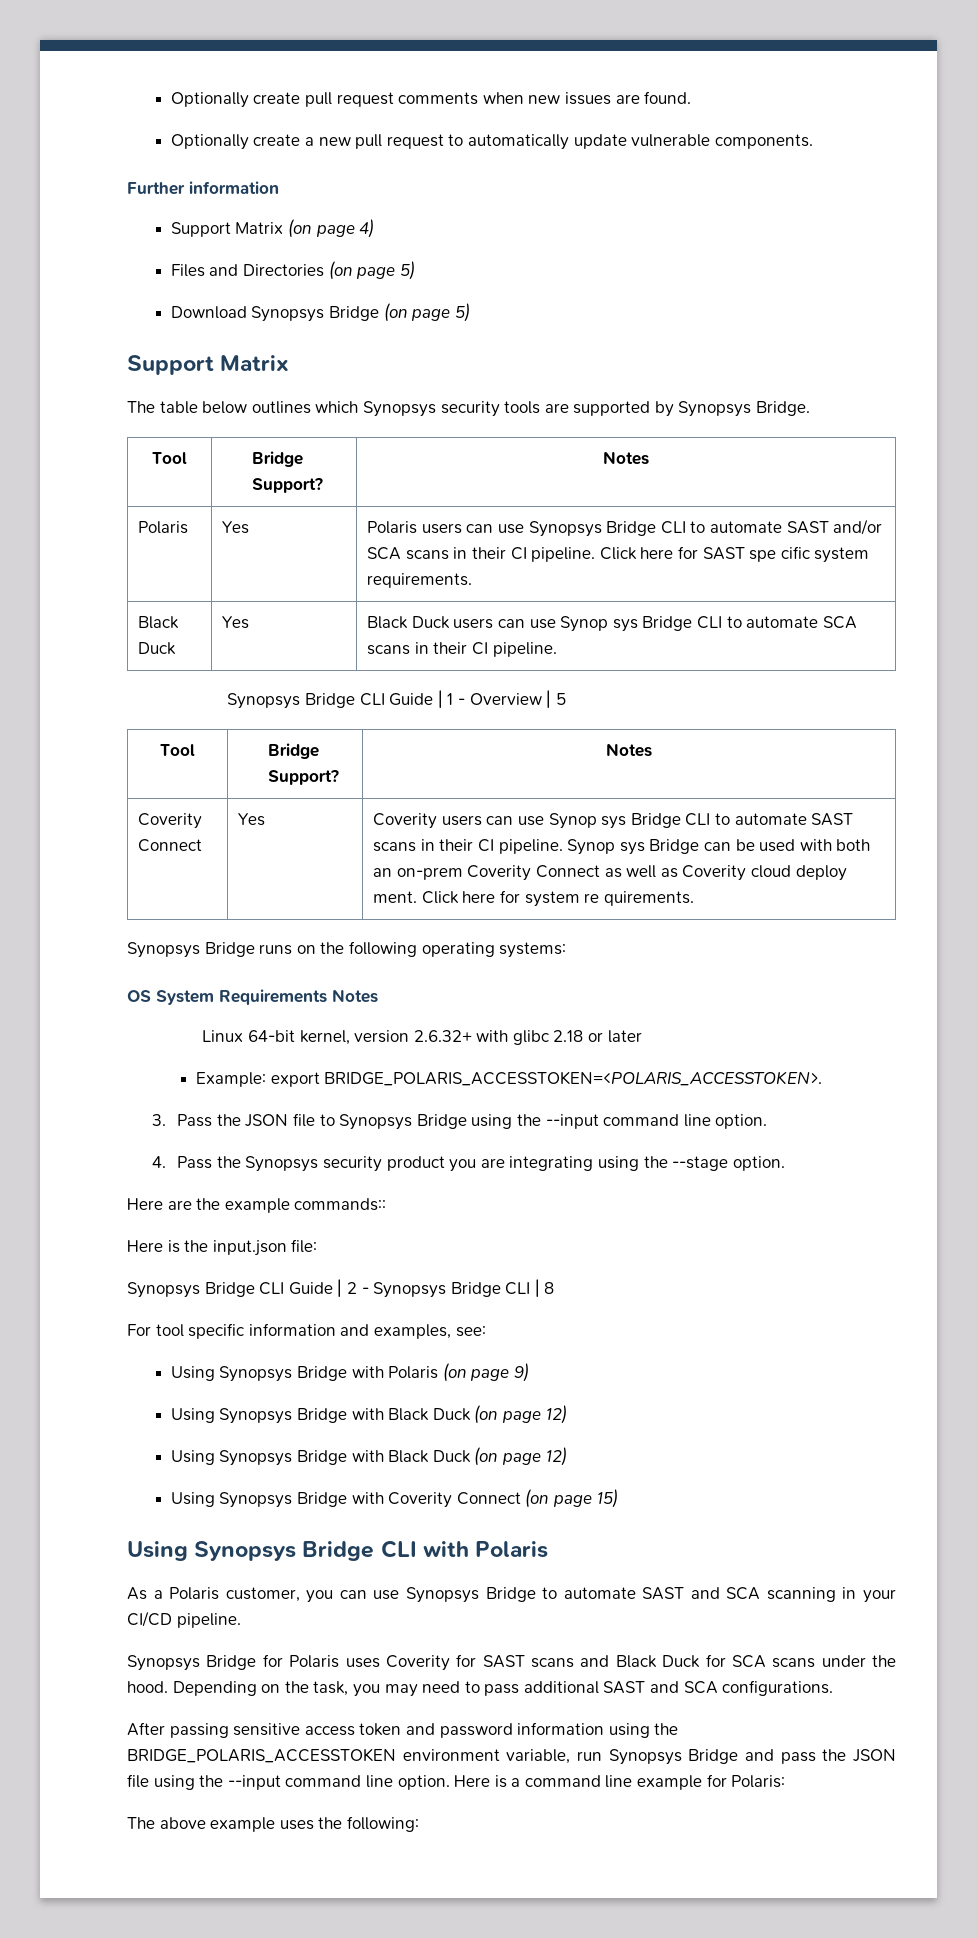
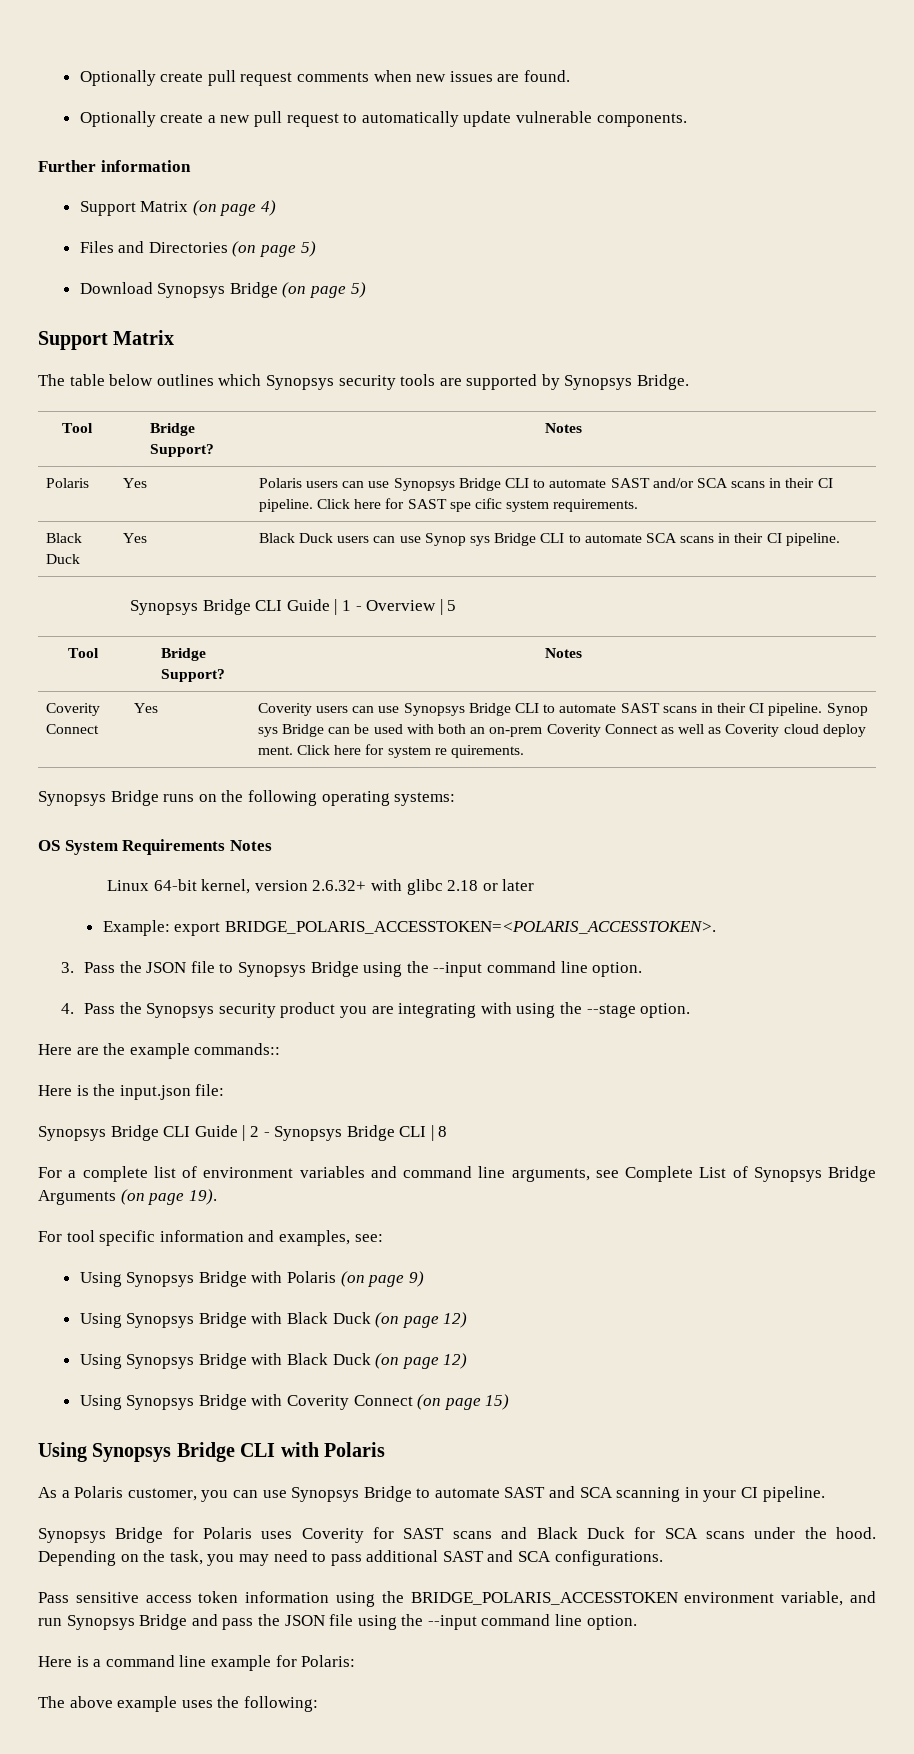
- Coverity users can use Synop sys Bridge CLI to automate SAST scans in their CI pipeline.
+ Coverity users can use Synopsys Bridge CLI to automate SAST scans in their CI pipeline.
- 4. Pass the Synopsys security product you are integrating using the --stage option.
+ 4. Pass the Synopsys security product you are integrating with using the --stage option.
+ For a complete list of environment variables and command line arguments, see Complete List of Synopsys Bridge Arguments (on page 19).
- As a Polaris customer, you can use Synopsys Bridge to automate SAST and SCA scanning in your CI/CD pipeline.
+ As a Polaris customer, you can use Synopsys Bridge to automate SAST and SCA scanning in your CI pipeline.
- After passing sensitive access token and password information using the BRIDGE_POLARIS_ACCESSTOKEN environment variable, run Synopsys Bridge and pass the JSON file using the --input command line option. Here is a command line example for Polaris:
+ Pass sensitive access token information using the BRIDGE_POLARIS_ACCESSTOKEN environment variable, and run Synopsys Bridge and pass the JSON file using the --input command line option.
+ Here is a command line example for Polaris:

